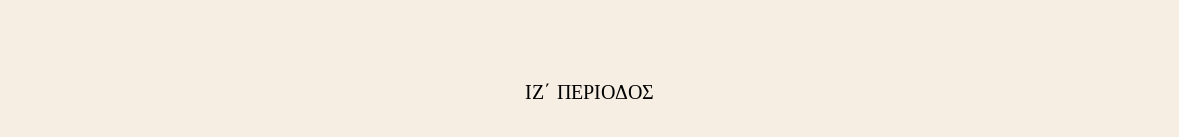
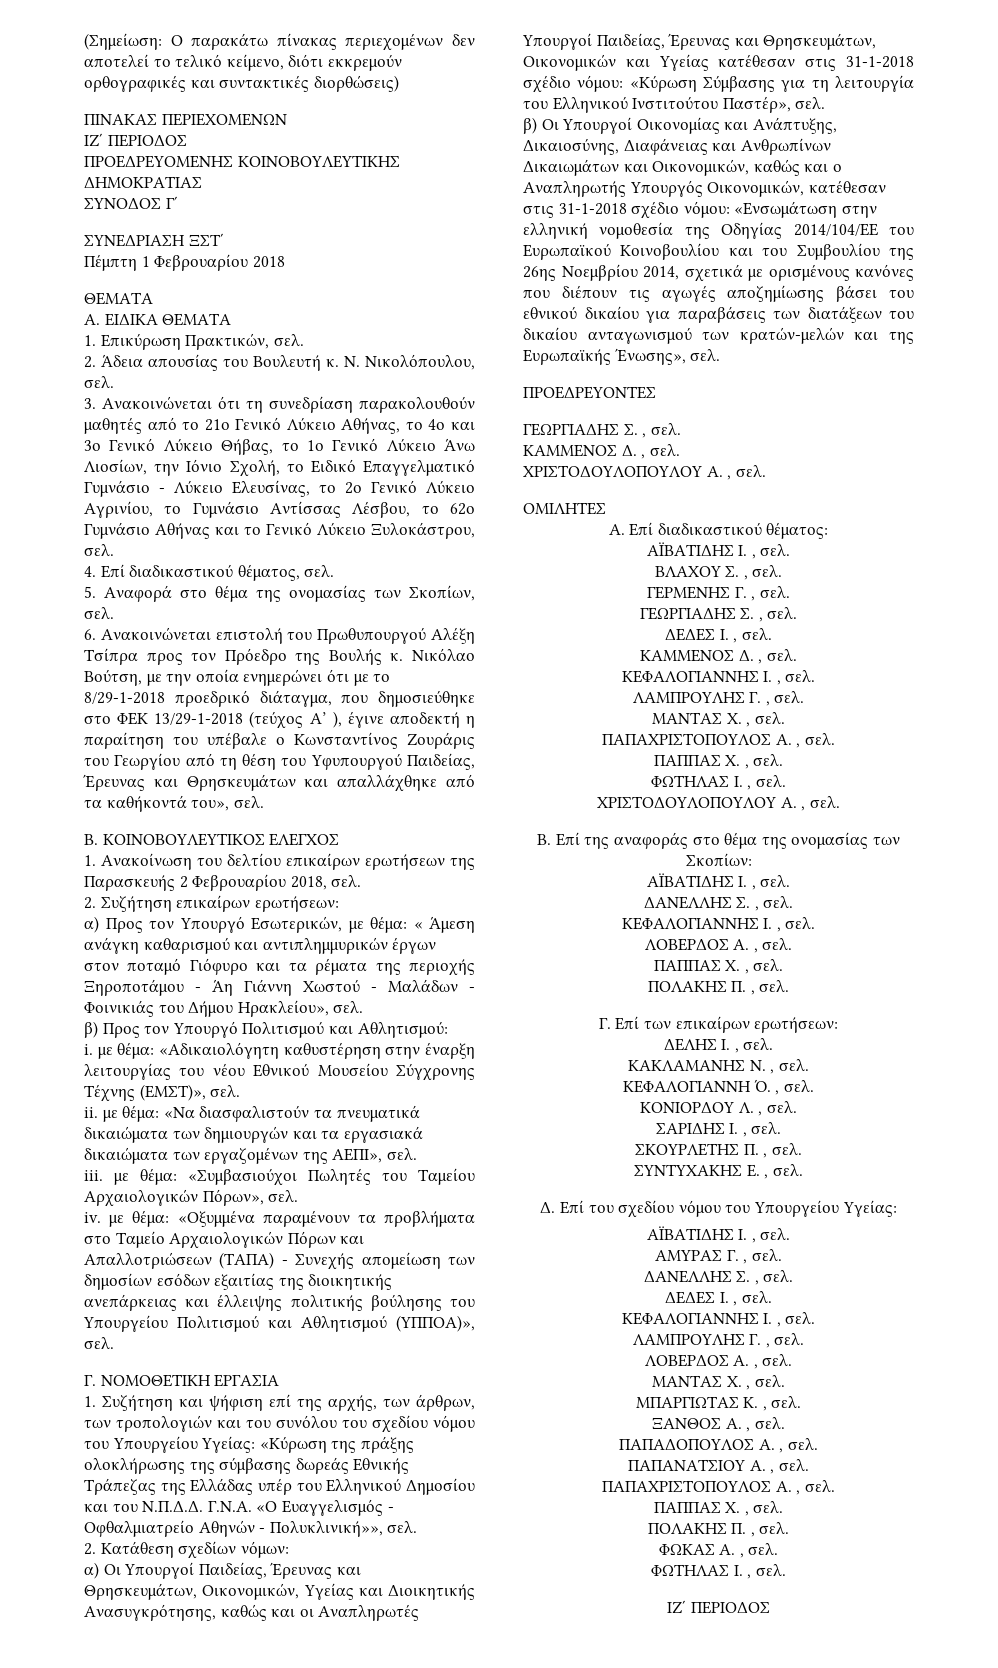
+ (Σημείωση: Ο παρακάτω πίνακας περιεχομένων δεν αποτελεί το τελικό κείμενο, διότι εκκρεμούν ορθογραφικές και συντακτικές διορθώσεις)
+ ΠΙΝΑΚΑΣ ΠΕΡΙΕΧΟΜΕΝΩΝ
+ ΙΖ΄ ΠΕΡΙΟΔΟΣ
+ ΠΡΟΕΔΡΕΥΟΜΕΝΗΣ ΚΟΙΝΟΒΟΥΛΕΥΤΙΚΗΣ ΔΗΜΟΚΡΑΤΙΑΣ
+ ΣΥΝΟΔΟΣ Γ΄
+ ΣΥΝΕΔΡΙΑΣΗ ΞΣΤ΄
+ Πέμπτη 1 Φεβρουαρίου 2018
+ ΘΕΜΑΤΑ
+ Α. ΕΙΔΙΚΑ ΘΕΜΑΤΑ
+ 1. Επικύρωση Πρακτικών, σελ.
+ 2. Άδεια απουσίας του Βουλευτή κ. Ν. Νικολόπουλου, σελ.
+ 3. Ανακοινώνεται ότι τη συνεδρίαση παρακολουθούν μαθητές από το 21ο Γενικό Λύκειο Αθήνας, το 4ο και 3ο Γενικό Λύκειο Θήβας, το 1ο Γενικό Λύκειο Άνω Λιοσίων, την Ιόνιο Σχολή, το Ειδικό Επαγγελματικό Γυμνάσιο - Λύκειο Ελευσίνας, το 2ο Γενικό Λύκειο Αγρινίου, το Γυμνάσιο Αντίσσας Λέσβου, το 62ο Γυμνάσιο Αθήνας και το Γενικό Λύκειο Ξυλοκάστρου, σελ.
+ 4. Επί διαδικαστικού θέματος, σελ.
+ 5. Αναφορά στο θέμα της ονομασίας των Σκοπίων, σελ.
+ 6. Ανακοινώνεται επιστολή του Πρωθυπουργού Αλέξη Τσίπρα προς τον Πρόεδρο της Βουλής κ. Νικόλαο Βούτση, με την οποία ενημερώνει ότι με το 8/29-1-2018 προεδρικό διάταγμα, που δημοσιεύθηκε στο ΦΕΚ 13/29-1-2018 (τεύχος Α’ ), έγινε αποδεκτή η παραίτηση του υπέβαλε ο Κωνσταντίνος Ζουράρις του Γεωργίου από τη θέση του Υφυπουργού Παιδείας, Έρευνας και Θρησκευμάτων και απαλλάχθηκε από τα καθήκοντά του», σελ.
+ Β. ΚΟΙΝΟΒΟΥΛΕΥΤΙΚΟΣ ΕΛΕΓΧΟΣ
+ 1. Ανακοίνωση του δελτίου επικαίρων ερωτήσεων της Παρασκευής 2 Φεβρουαρίου 2018, σελ.
+ 2. Συζήτηση επικαίρων ερωτήσεων:
+ α) Προς τον Υπουργό Εσωτερικών, με θέμα: « Άμεση ανάγκη καθαρισμού και αντιπλημμυρικών έργων στον ποταμό Γιόφυρο και τα ρέματα της περιοχής Ξηροποτάμου - Άη Γιάννη Χωστού - Μαλάδων - Φοινικιάς του Δήμου Ηρακλείου», σελ.
+ β) Προς τον Υπουργό Πολιτισμού και Αθλητισμού:
+ i. με θέμα: «Αδικαιολόγητη καθυστέρηση στην έναρξη λειτουργίας του νέου Εθνικού Μουσείου Σύγχρονης Τέχνης (ΕΜΣΤ)», σελ.
+ ii. με θέμα: «Να διασφαλιστούν τα πνευματικά δικαιώματα των δημιουργών και τα εργασιακά δικαιώματα των εργαζομένων της ΑΕΠΙ», σελ.
+ iii. με θέμα: «Συμβασιούχοι Πωλητές του Ταμείου Αρχαιολογικών Πόρων», σελ.
+ iv. με θέμα: «Οξυμμένα παραμένουν τα προβλήματα στο Ταμείο Αρχαιολογικών Πόρων και Απαλλοτριώσεων (ΤΑΠΑ) - Συνεχής απομείωση των δημοσίων εσόδων εξαιτίας της διοικητικής ανεπάρκειας και έλλειψης πολιτικής βούλησης του Υπουργείου Πολιτισμού και Αθλητισμού (ΥΠΠΟΑ)», σελ.
+ Γ. ΝΟΜΟΘΕΤΙΚΗ ΕΡΓΑΣΙΑ
+ 1. Συζήτηση και ψήφιση επί της αρχής, των άρθρων, των τροπολογιών και του συνόλου του σχεδίου νόμου του Υπουργείου Υγείας: «Κύρωση της πράξης ολοκλήρωσης της σύμβασης δωρεάς Εθνικής Τράπεζας της Ελλάδας υπέρ του Ελληνικού Δημοσίου και του Ν.Π.Δ.Δ. Γ.Ν.Α. «Ο Ευαγγελισμός - Οφθαλμιατρείο Αθηνών - Πολυκλινική»», σελ.
+ 2. Κατάθεση σχεδίων νόμων:
+ α) Οι Υπουργοί Παιδείας, Έρευνας και Θρησκευμάτων, Οικονομικών, Υγείας και Διοικητικής Ανασυγκρότησης, καθώς και οι Αναπληρωτές Υπουργοί Παιδείας, Έρευνας και Θρησκευμάτων, Οικονομικών και Υγείας κατέθεσαν στις 31-1-2018 σχέδιο νόμου: «Κύρωση Σύμβασης για τη λειτουργία του Ελληνικού Ινστιτούτου Παστέρ», σελ.
+ β) Οι Υπουργοί Οικονομίας και Ανάπτυξης, Δικαιοσύνης, Διαφάνειας και Ανθρωπίνων Δικαιωμάτων και Οικονομικών, καθώς και ο Αναπληρωτής Υπουργός Οικονομικών, κατέθεσαν στις 31-1-2018 σχέδιο νόμου: «Ενσωμάτωση στην ελληνική νομοθεσία της Οδηγίας 2014/104/ΕΕ του Ευρωπαϊκού Κοινοβουλίου και του Συμβουλίου της 26ης Νοεμβρίου 2014, σχετικά με ορισμένους κανόνες που διέπουν τις αγωγές αποζημίωσης βάσει του εθνικού δικαίου για παραβάσεις των διατάξεων του δικαίου ανταγωνισμού των κρατών-μελών και της Ευρωπαϊκής Ένωσης», σελ.
+ ΠΡΟΕΔΡΕΥΟΝΤΕΣ
+ ΓΕΩΡΓΙΑΔΗΣ Σ. , σελ.
+ ΚΑΜΜΕΝΟΣ Δ. , σελ.
+ ΧΡΙΣΤΟΔΟΥΛΟΠΟΥΛΟΥ Α. , σελ.
+ ΟΜΙΛΗΤΕΣ
+ Α. Επί διαδικαστικού θέματος:
+ ΑΪΒΑΤΙΔΗΣ Ι. , σελ.
+ ΒΛΑΧΟΥ Σ. , σελ.
+ ΓΕΡΜΕΝΗΣ Γ. , σελ.
+ ΓΕΩΡΓΙΑΔΗΣ Σ. , σελ.
+ ΔΕΔΕΣ Ι. , σελ.
+ ΚΑΜΜΕΝΟΣ Δ. , σελ.
+ ΚΕΦΑΛΟΓΙΑΝΝΗΣ Ι. , σελ.
+ ΛΑΜΠΡΟΥΛΗΣ Γ. , σελ.
+ ΜΑΝΤΑΣ Χ. , σελ.
+ ΠΑΠΑΧΡΙΣΤΟΠΟΥΛΟΣ Α. , σελ.
+ ΠΑΠΠΑΣ Χ. , σελ.
+ ΦΩΤΗΛΑΣ Ι. , σελ.
+ ΧΡΙΣΤΟΔΟΥΛΟΠΟΥΛΟΥ Α. , σελ.
+ Β. Επί της αναφοράς στο θέμα της ονομασίας των Σκοπίων:
+ ΑΪΒΑΤΙΔΗΣ Ι. , σελ.
+ ΔΑΝΕΛΛΗΣ Σ. , σελ.
+ ΚΕΦΑΛΟΓΙΑΝΝΗΣ Ι. , σελ.
+ ΛΟΒΕΡΔΟΣ Α. , σελ.
+ ΠΑΠΠΑΣ Χ. , σελ.
+ ΠΟΛΑΚΗΣ Π. , σελ.
+ Γ. Επί των επικαίρων ερωτήσεων:
+ ΔΕΛΗΣ Ι. , σελ.
+ ΚΑΚΛΑΜΑΝΗΣ Ν. , σελ.
+ ΚΕΦΑΛΟΓΙΑΝΝΗ Ό. , σελ.
+ ΚΟΝΙΟΡΔΟΥ Λ. , σελ.
+ ΣΑΡΙΔΗΣ Ι. , σελ.
+ ΣΚΟΥΡΛΕΤΗΣ Π. , σελ.
+ ΣΥΝΤΥΧΑΚΗΣ Ε. , σελ.
+ Δ. Επί του σχεδίου νόμου του Υπουργείου Υγείας:
+ ΑΪΒΑΤΙΔΗΣ Ι. , σελ.
+ ΑΜΥΡΑΣ Γ. , σελ.
+ ΔΑΝΕΛΛΗΣ Σ. , σελ.
+ ΔΕΔΕΣ Ι. , σελ.
+ ΚΕΦΑΛΟΓΙΑΝΝΗΣ Ι. , σελ.
+ ΛΑΜΠΡΟΥΛΗΣ Γ. , σελ.
+ ΛΟΒΕΡΔΟΣ Α. , σελ.
+ ΜΑΝΤΑΣ Χ. , σελ.
+ ΜΠΑΡΓΙΩΤΑΣ Κ. , σελ.
+ ΞΑΝΘΟΣ Α. , σελ.
+ ΠΑΠΑΔΟΠΟΥΛΟΣ Α. , σελ.
+ ΠΑΠΑΝΑΤΣΙΟΥ Α. , σελ.
+ ΠΑΠΑΧΡΙΣΤΟΠΟΥΛΟΣ Α. , σελ.
+ ΠΑΠΠΑΣ Χ. , σελ.
+ ΠΟΛΑΚΗΣ Π. , σελ.
+ ΦΩΚΑΣ Α. , σελ.
+ ΦΩΤΗΛΑΣ Ι. , σελ.

